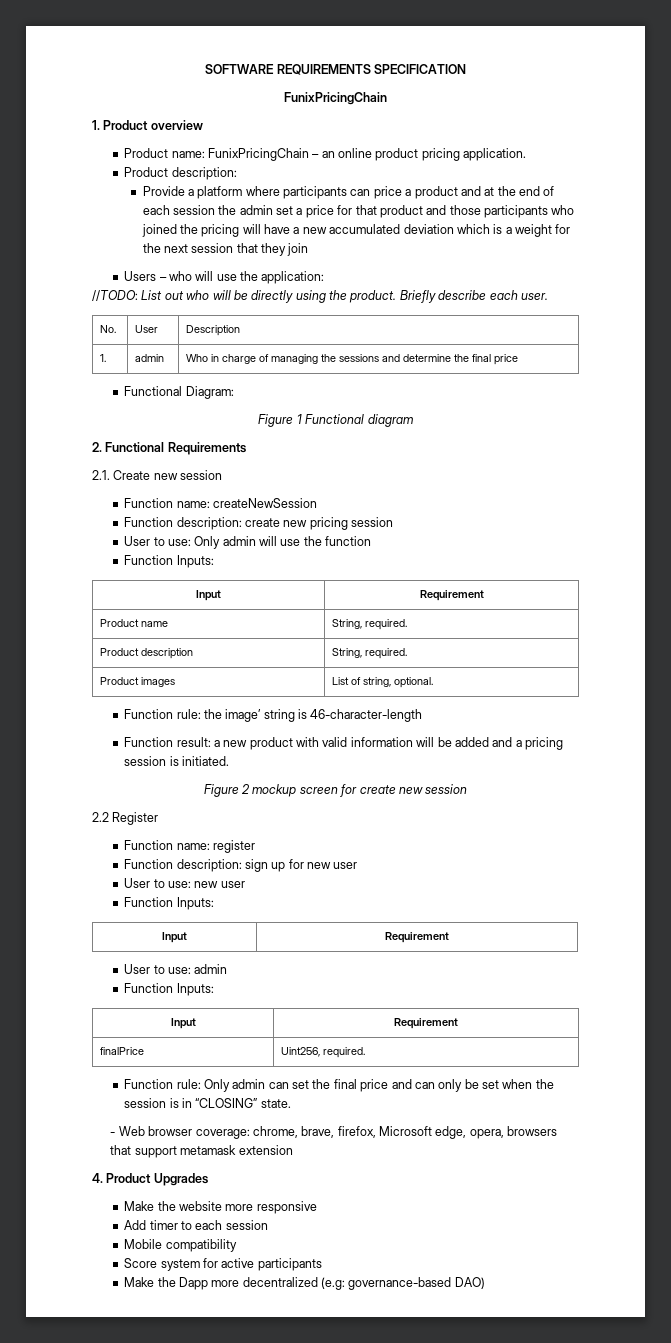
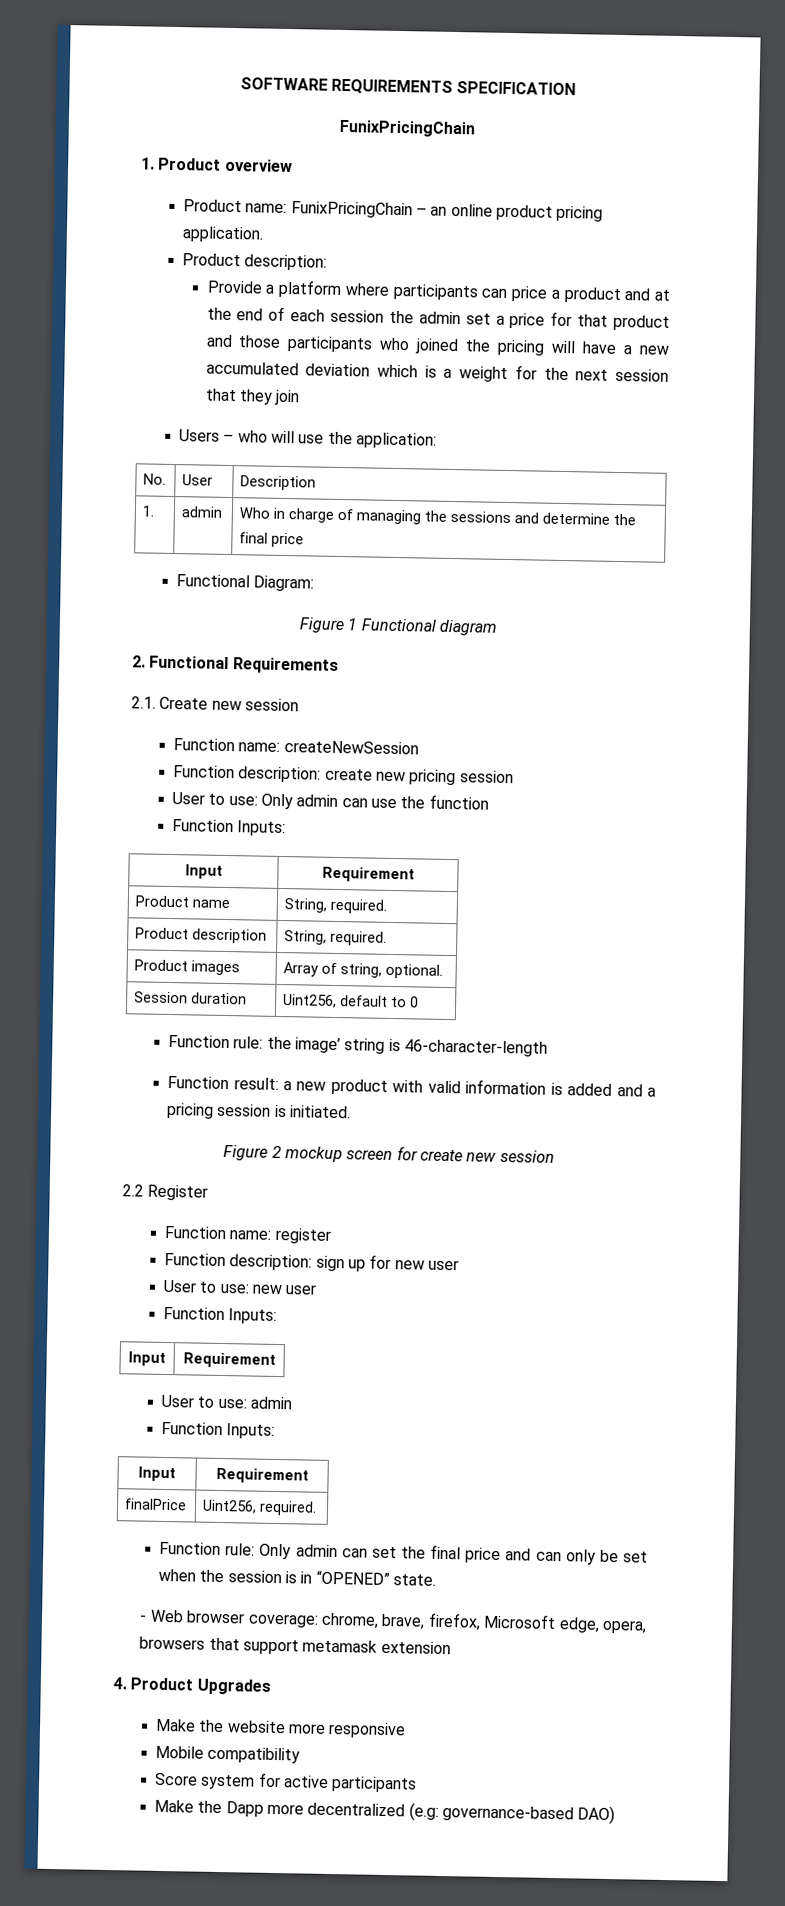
- //TODO: List out who will be directly using the product. Briefly describe each user.
- User to use: Only admin will use the function
+ User to use: Only admin can use the function
- Product images | List of string, optional.
+ Product images | Array of string, optional.
+ Session duration | Uint256, default to 0
- Function result: a new product with valid information will be added and a pricing session is initiated.
+ Function result: a new product with valid information is added and a pricing session is initiated.
- Function rule: Only admin can set the final price and can only be set when the session is in “CLOSING” state.
+ Function rule: Only admin can set the final price and can only be set when the session is in “OPENED” state.
- Add timer to each session

